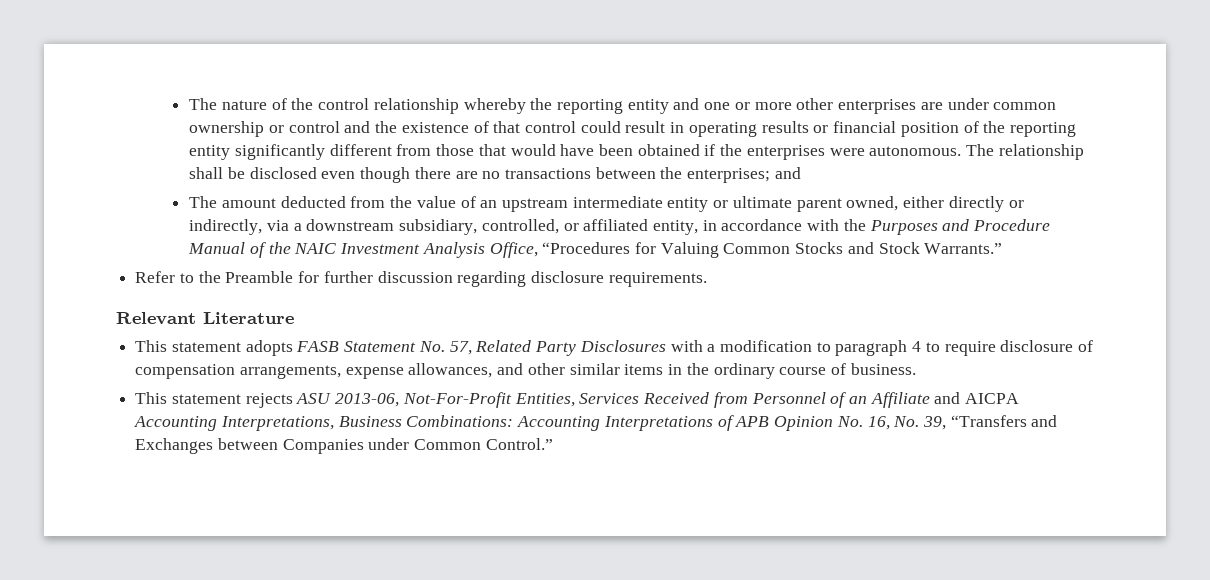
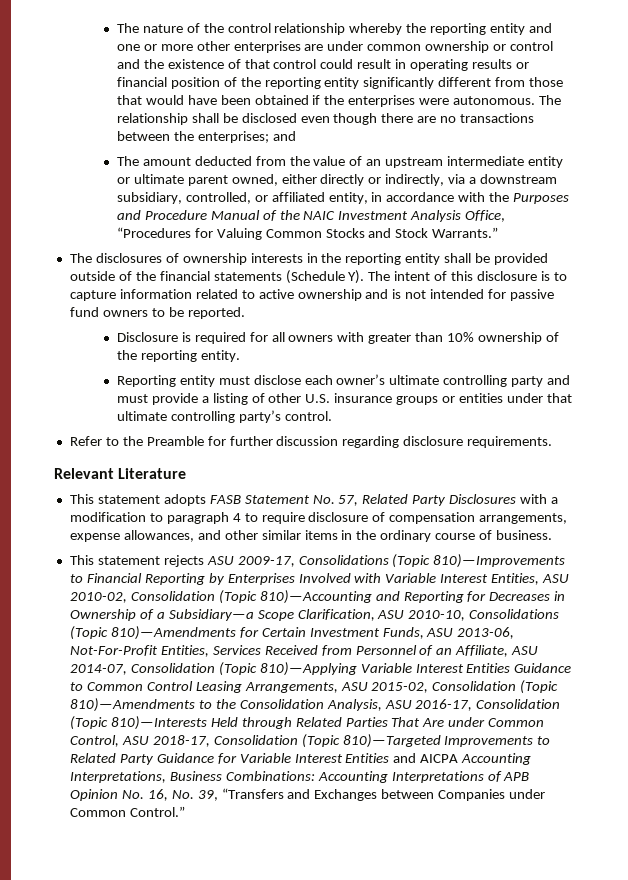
+ The disclosures of ownership interests in the reporting entity shall be provided outside of the financial statements (Schedule Y). The intent of this disclosure is to capture information related to active ownership and is not intended for passive fund owners to be reported.
+ Disclosure is required for all owners with greater than 10% ownership of the reporting entity.
+ Reporting entity must disclose each owner’s ultimate controlling party and must provide a listing of other U.S. insurance groups or entities under that ultimate controlling party’s control.
- This statement rejects ASU 2013-06, Not-For-Profit Entities, Services Received from Personnel of an Affiliate and AICPA Accounting Interpretations, Business Combinations: Accounting Interpretations of APB Opinion No. 16, No. 39, “Transfers and Exchanges between Companies under Common Control.”
+ This statement rejects ASU 2009-17, Consolidations (Topic 810)—Improvements to Financial Reporting by Enterprises Involved with Variable Interest Entities, ASU 2010-02, Consolidation (Topic 810)—Accounting and Reporting for Decreases in Ownership of a Subsidiary—a Scope Clarification, ASU 2010-10, Consolidations (Topic 810)—Amendments for Certain Investment Funds, ASU 2013-06, Not-For-Profit Entities, Services Received from Personnel of an Affiliate, ASU 2014-07, Consolidation (Topic 810)—Applying Variable Interest Entities Guidance to Common Control Leasing Arrangements, ASU 2015-02, Consolidation (Topic 810)—Amendments to the Consolidation Analysis, ASU 2016-17, Consolidation (Topic 810)—Interests Held through Related Parties That Are under Common Control, ASU 2018-17, Consolidation (Topic 810)—Targeted Improvements to Related Party Guidance for Variable Interest Entities and AICPA Accounting Interpretations, Business Combinations: Accounting Interpretations of APB Opinion No. 16, No. 39, “Transfers and Exchanges between Companies under Common Control.”

